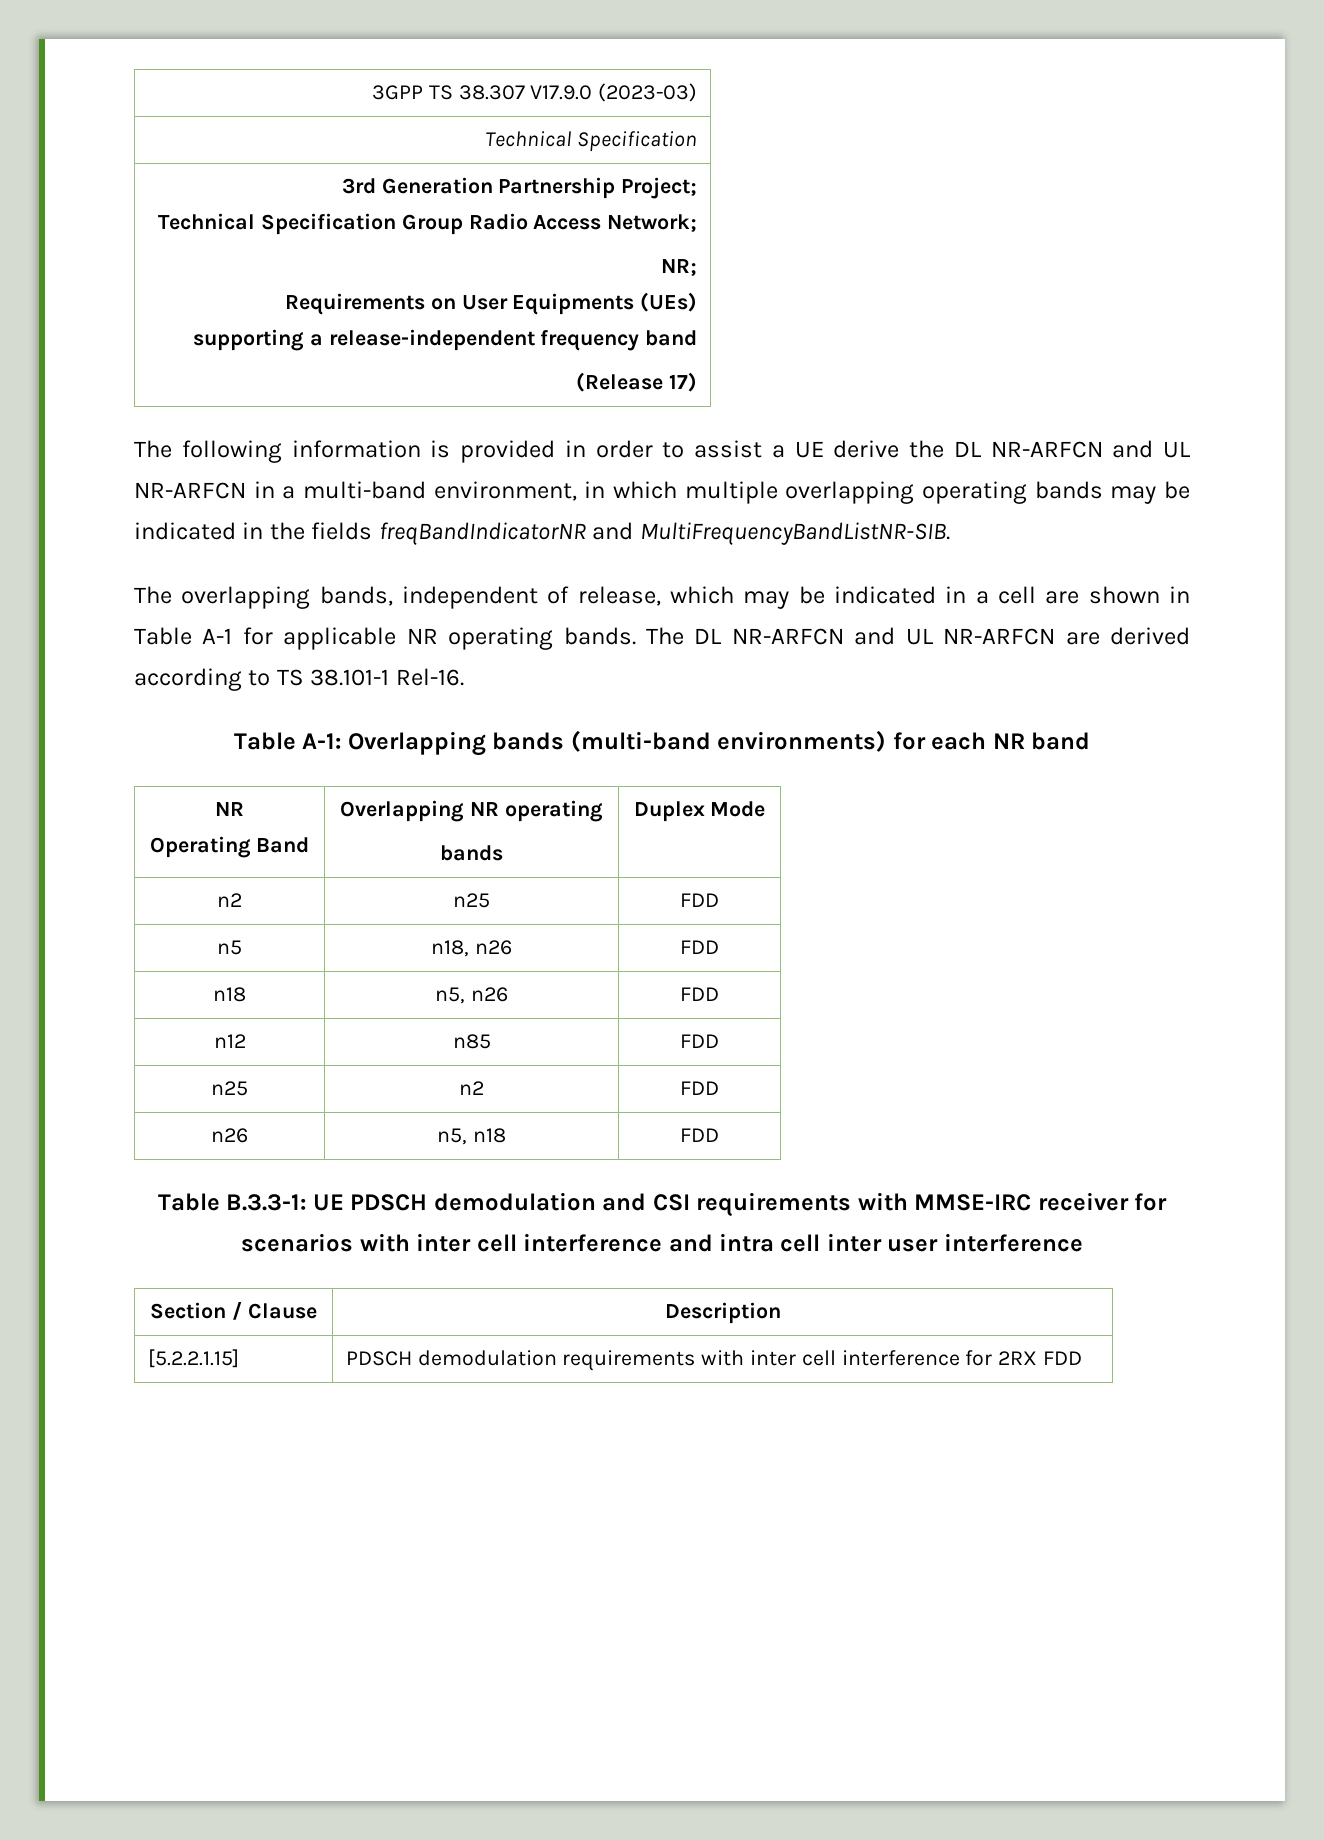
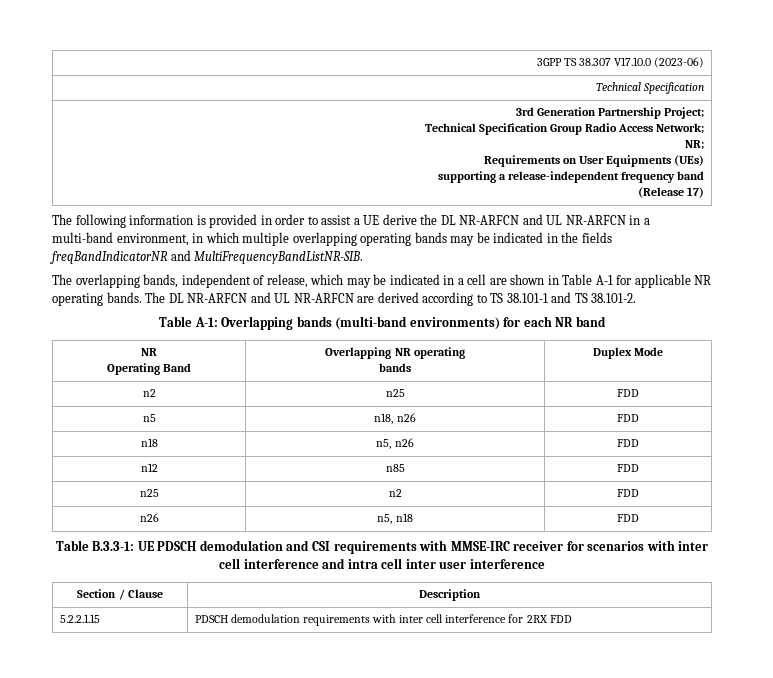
- 3GPP TS 38.307 V17.9.0 (2023-03)
+ 3GPP TS 38.307 V17.10.0 (2023-06)
- The DL NR-ARFCN and UL NR-ARFCN are derived according to TS 38.101-1 Rel-16.
+ The DL NR-ARFCN and UL NR-ARFCN are derived according to TS 38.101-1 and TS 38.101-2.
- [5.2.2.1.15] | PDSCH demodulation requirements with inter cell interference for 2RX FDD
+ 5.2.2.1.15 | PDSCH demodulation requirements with inter cell interference for 2RX FDD

